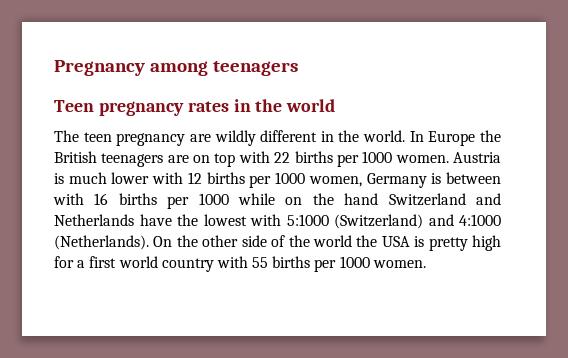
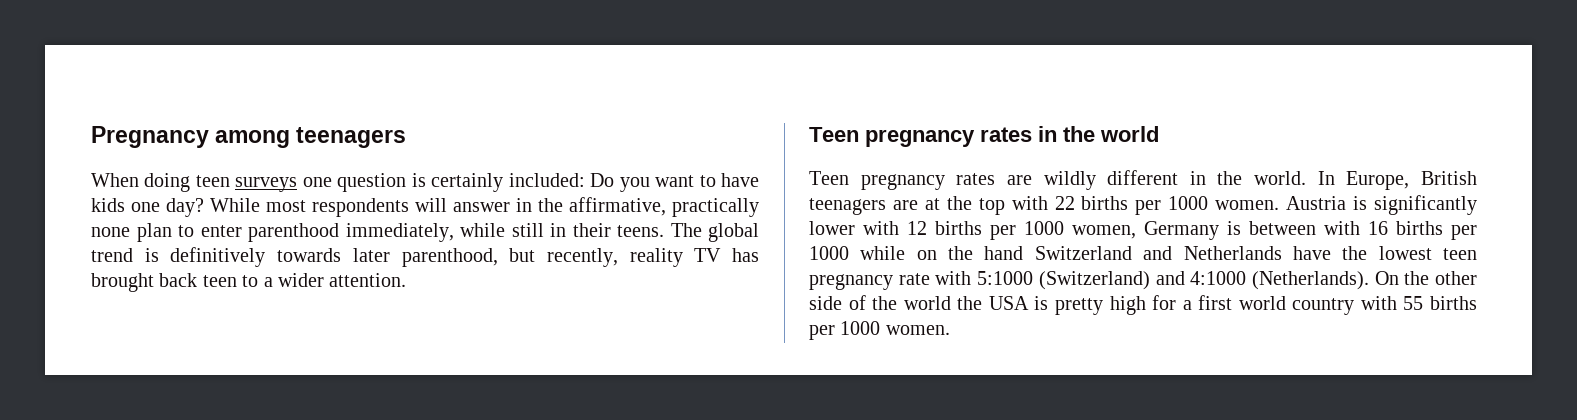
+ When doing teen surveys one question is certainly included: Do you want to have kids one day? While most respondents will answer in the affirmative, practically none plan to enter parenthood immediately, while still in their teens. The global trend is definitively towards later parenthood, but recently, reality TV has brought back teen to a wider attention.
- The teen pregnancy are wildly different in the world.
+ Teen pregnancy rates are wildly different in the world.
- In Europe the British teenagers are on top with 22 births per 1000 women.
+ In Europe, British teenagers are at the top with 22 births per 1000 women.
- Austria is much lower with 12 births per 1000 women, Germany is between with 16 births per 1000 while on the hand Switzerland and Netherlands have the lowest with 5:1000 (Switzerland) and 4:1000 (Netherlands).
+ Austria is significantly lower with 12 births per 1000 women, Germany is between with 16 births per 1000 while on the hand Switzerland and Netherlands have the lowest teen pregnancy rate with 5:1000 (Switzerland) and 4:1000 (Netherlands).

